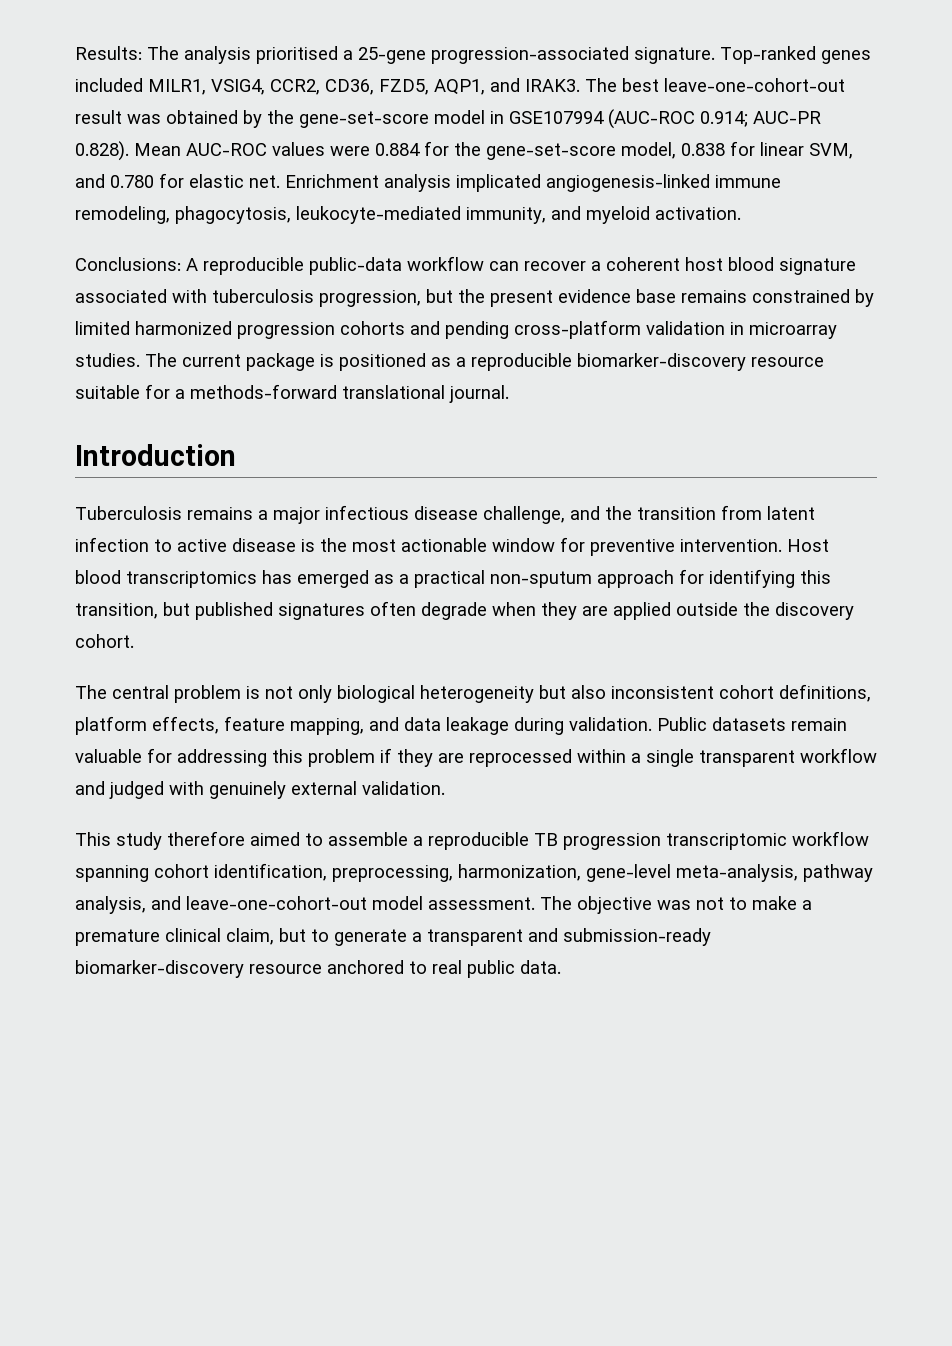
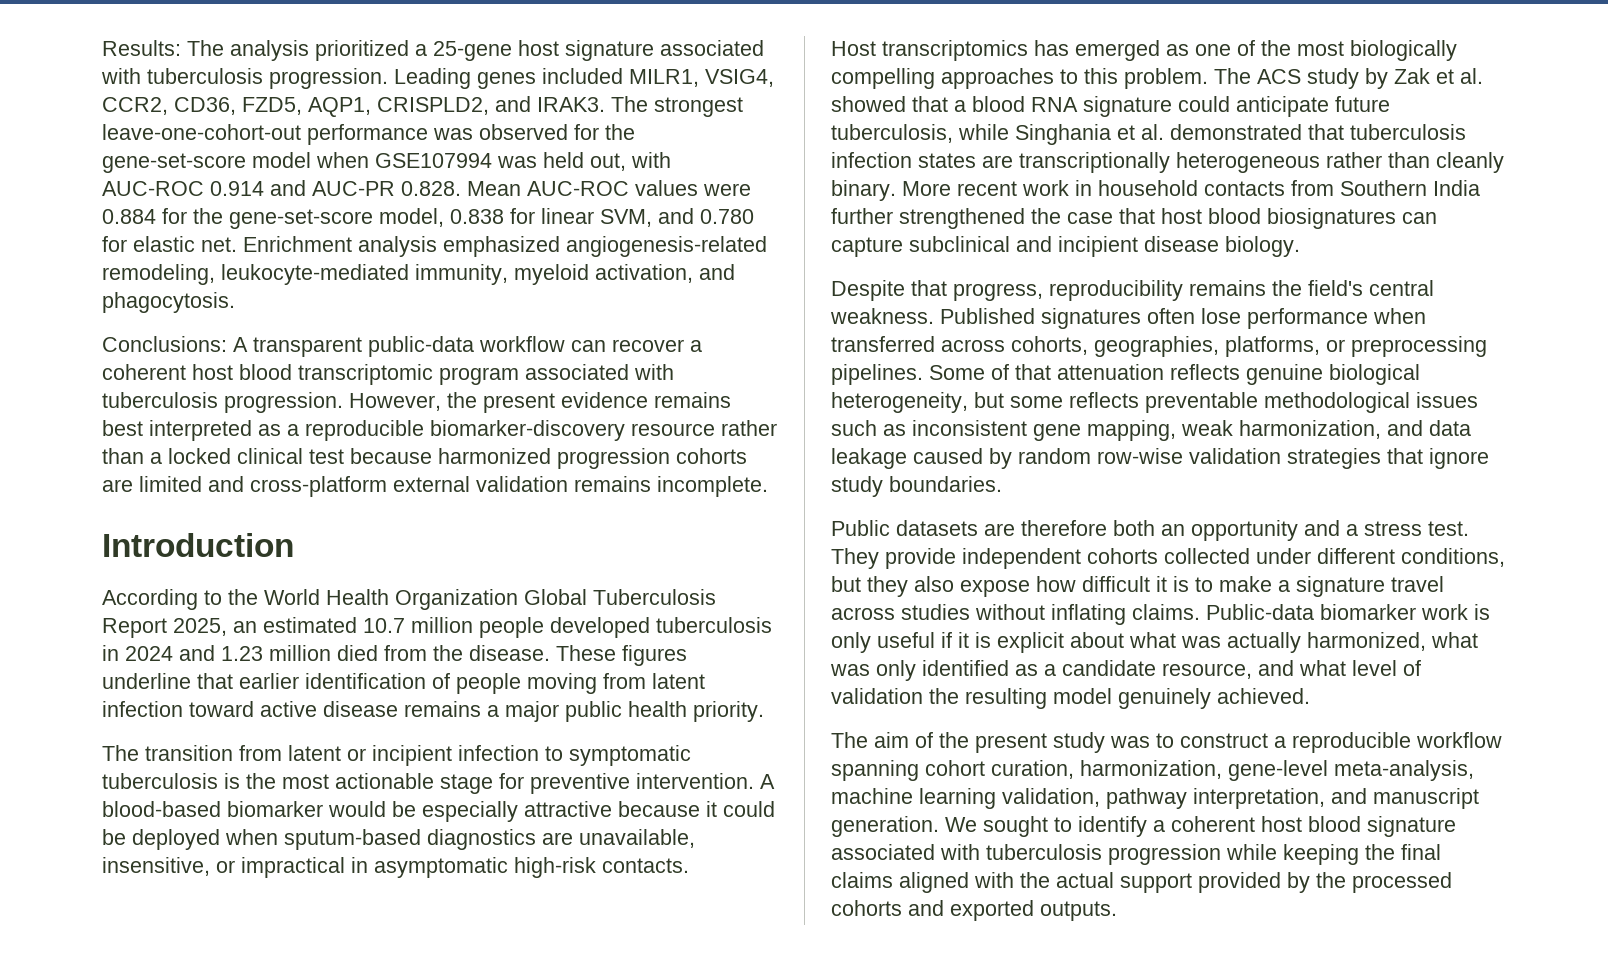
- Results: The analysis prioritised a 25-gene progression-associated signature. Top-ranked genes included MILR1, VSIG4, CCR2, CD36, FZD5, AQP1, and IRAK3.
+ Results: The analysis prioritized a 25-gene host signature associated with tuberculosis progression. Leading genes included MILR1, VSIG4, CCR2, CD36, FZD5, AQP1, CRISPLD2, and IRAK3.
- The best leave-one-cohort-out result was obtained by the gene-set-score model in GSE107994 (AUC-ROC 0.914; AUC-PR 0.828). Mean AUC-ROC values were 0.884 for the gene-set-score model, 0.838 for linear SVM, and 0.780 for elastic net.
+ The strongest leave-one-cohort-out performance was observed for the gene-set-score model when GSE107994 was held out, with AUC-ROC 0.914 and AUC-PR 0.828. Mean AUC-ROC values were 0.884 for the gene-set-score model, 0.838 for linear SVM, and 0.780 for elastic net.
- Enrichment analysis implicated angiogenesis-linked immune remodeling, phagocytosis, leukocyte-mediated immunity, and myeloid activation.
+ Enrichment analysis emphasized angiogenesis-related remodeling, leukocyte-mediated immunity, myeloid activation, and phagocytosis.
- Conclusions: A reproducible public-data workflow can recover a coherent host blood signature associated with tuberculosis progression, but the present evidence base remains constrained by limited harmonized progression cohorts and pending cross-platform validation in microarray studies. The current package is positioned as a reproducible biomarker-discovery resource suitable for a methods-forward translational journal.
+ Conclusions: A transparent public-data workflow can recover a coherent host blood transcriptomic program associated with tuberculosis progression. However, the present evidence remains best interpreted as a reproducible biomarker-discovery resource rather than a locked clinical test because harmonized progression cohorts are limited and cross-platform external validation remains incomplete.
  Introduction
- Tuberculosis remains a major infectious disease challenge, and the transition from latent infection to active disease is the most actionable window for preventive intervention.
+ According to the World Health Organization Global Tuberculosis Report 2025, an estimated 10.7 million people developed tuberculosis in 2024 and 1.23 million died from the disease. These figures underline that earlier identification of people moving from latent infection toward active disease remains a major public health priority.
+ The transition from latent or incipient infection to symptomatic tuberculosis is the most actionable stage for preventive intervention.
- Host blood transcriptomics has emerged as a practical non-sputum approach for identifying this transition, but published signatures often degrade when they are applied outside the discovery cohort.
- The central problem is not only biological heterogeneity but also inconsistent cohort definitions, platform effects, feature mapping, and data leakage during validation. Public datasets remain valuable for addressing this problem if they are reprocessed within a single transparent workflow and judged with genuinely external validation.
- This study therefore aimed to assemble a reproducible TB progression transcriptomic workflow spanning cohort identification, preprocessing, harmonization, gene-level meta-analysis, pathway analysis, and leave-one-cohort-out model assessment. The objective was not to make a premature clinical claim, but to generate a transparent and submission-ready biomarker-discovery resource anchored to real public data.
+ A blood-based biomarker would be especially attractive because it could be deployed when sputum-based diagnostics are unavailable, insensitive, or impractical in asymptomatic high-risk contacts.
+ Host transcriptomics has emerged as one of the most biologically compelling approaches to this problem. The ACS study by Zak et al. showed that a blood RNA signature could anticipate future tuberculosis, while Singhania et al. demonstrated that tuberculosis infection states are transcriptionally heterogeneous rather than cleanly binary. More recent work in household contacts from Southern India further strengthened the case that host blood biosignatures can capture subclinical and incipient disease biology.
+ Despite that progress, reproducibility remains the field's central weakness. Published signatures often lose performance when transferred across cohorts, geographies, platforms, or preprocessing pipelines. Some of that attenuation reflects genuine biological heterogeneity, but some reflects preventable methodological issues such as inconsistent gene mapping, weak harmonization, and data leakage caused by random row-wise validation strategies that ignore study boundaries.
+ Public datasets are therefore both an opportunity and a stress test. They provide independent cohorts collected under different conditions, but they also expose how difficult it is to make a signature travel across studies without inflating claims. Public-data biomarker work is only useful if it is explicit about what was actually harmonized, what was only identified as a candidate resource, and what level of validation the resulting model genuinely achieved.
+ The aim of the present study was to construct a reproducible workflow spanning cohort curation, harmonization, gene-level meta-analysis, machine learning validation, pathway interpretation, and manuscript generation. We sought to identify a coherent host blood signature associated with tuberculosis progression while keeping the final claims aligned with the actual support provided by the processed cohorts and exported outputs.

